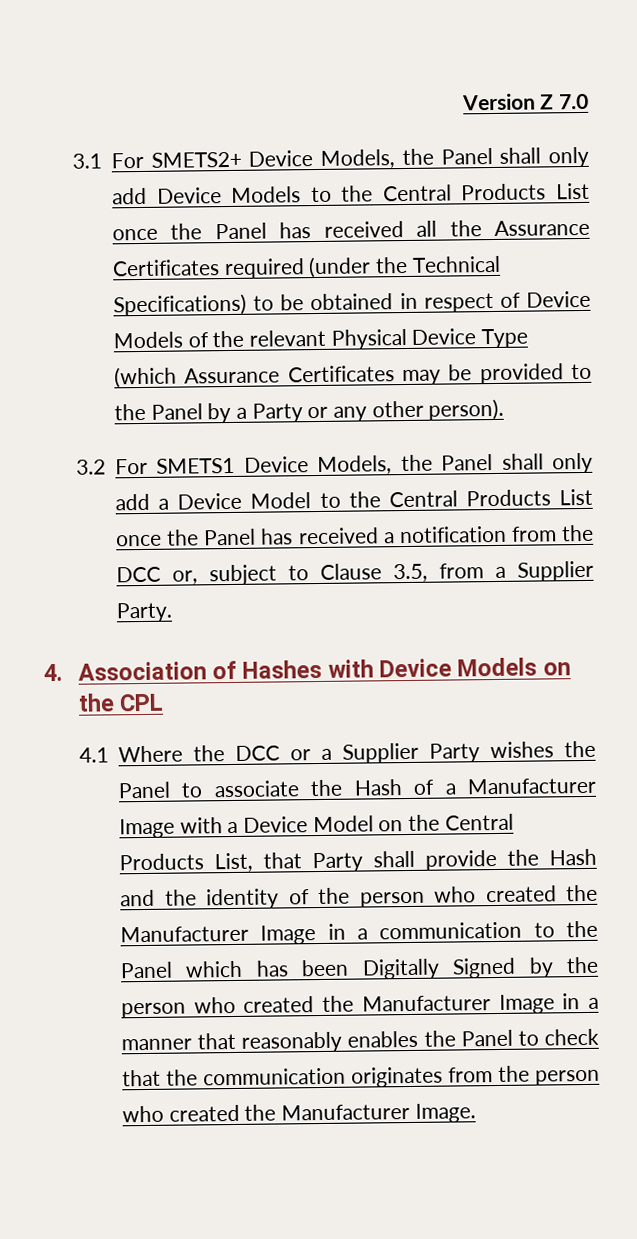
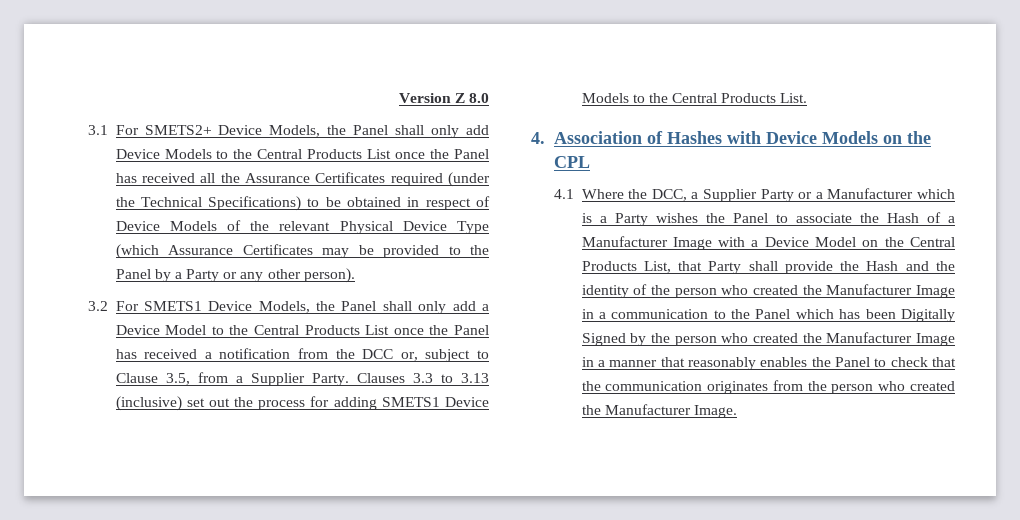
- Version Z 7.0
+ Version Z 8.0
+ Clauses 3.3 to 3.13 (inclusive) set out the process for adding SMETS1 Device Models to the Central Products List.
- 4.1 Where the DCC or a Supplier Party wishes the Panel to associate the Hash of a Manufacturer Image with a Device Model on the Central Products List, that Party shall provide the Hash and the identity of the person who created the Manufacturer Image in a communication to the Panel which has been Digitally Signed by the person who created the Manufacturer Image in a manner that reasonably enables the Panel to check that the communication originates from the person who created the Manufacturer Image.
+ 4.1 Where the DCC, a Supplier Party or a Manufacturer which is a Party wishes the Panel to associate the Hash of a Manufacturer Image with a Device Model on the Central Products List, that Party shall provide the Hash and the identity of the person who created the Manufacturer Image in a communication to the Panel which has been Digitally Signed by the person who created the Manufacturer Image in a manner that reasonably enables the Panel to check that the communication originates from the person who created the Manufacturer Image.

